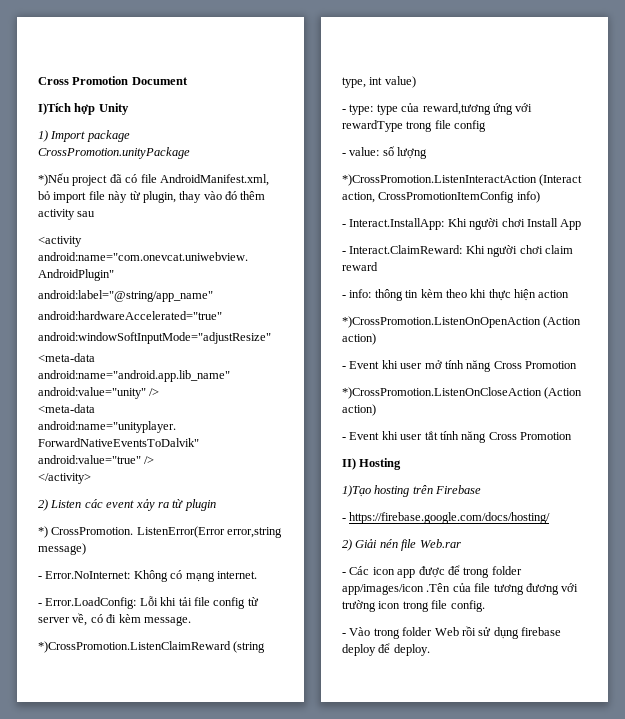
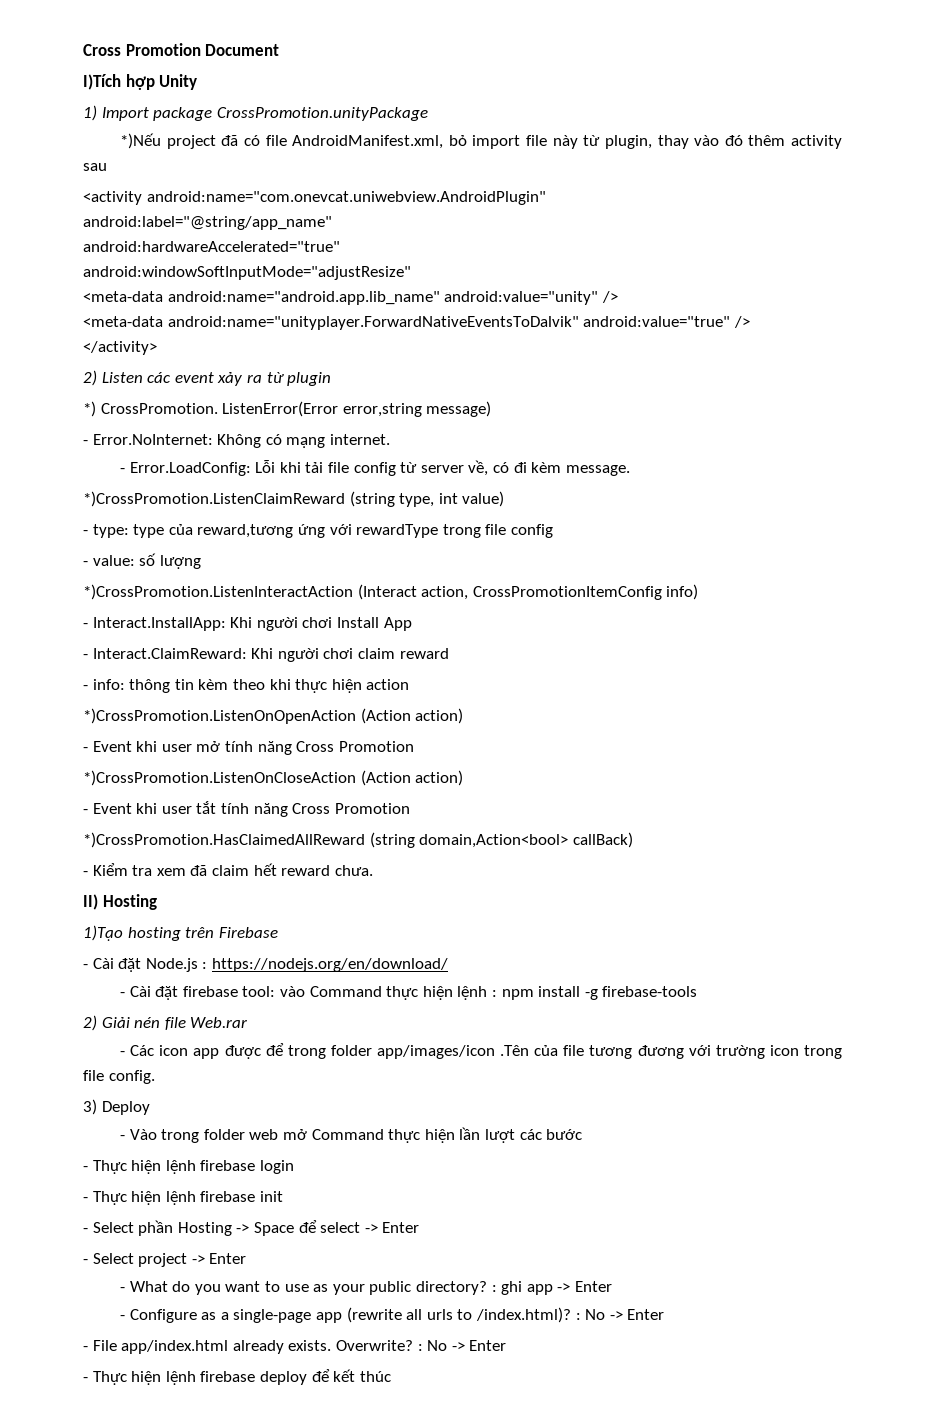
+ *)CrossPromotion.HasClaimedAllReward (string domain,Action<bool> callBack)
+ - Kiểm tra xem đã claim hết reward chưa.
- - https://firebase.google.com/docs/hosting/
+ - Cài đặt Node.js : https://nodejs.org/en/download/
+ - Cài đặt firebase tool: vào Command thực hiện lệnh : npm install -g firebase-tools
+ 3) Deploy
- - Vào trong folder Web rồi sử dụng firebase deploy để deploy.
+ - Vào trong folder web mở Command thực hiện lần lượt các bước
+ - Thực hiện lệnh firebase login
+ - Thực hiện lệnh firebase init
+ - Select phần Hosting -> Space để select -> Enter
+ - Select project -> Enter
+ - What do you want to use as your public directory? : ghi app -> Enter
+ - Configure as a single-page app (rewrite all urls to /index.html)? : No -> Enter
+ - File app/index.html already exists. Overwrite? : No -> Enter
+ - Thực hiện lệnh firebase deploy để kết thúc

